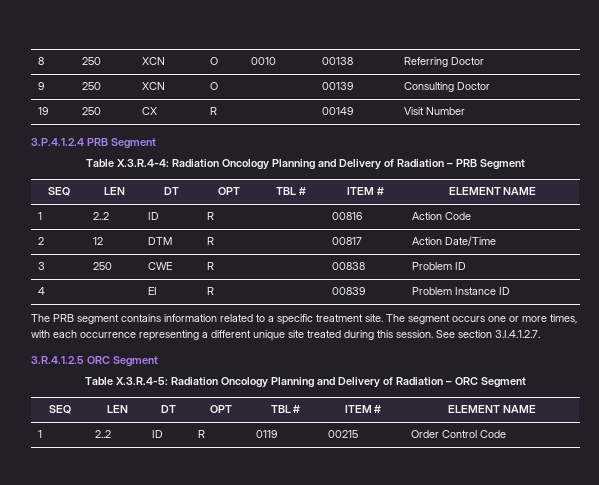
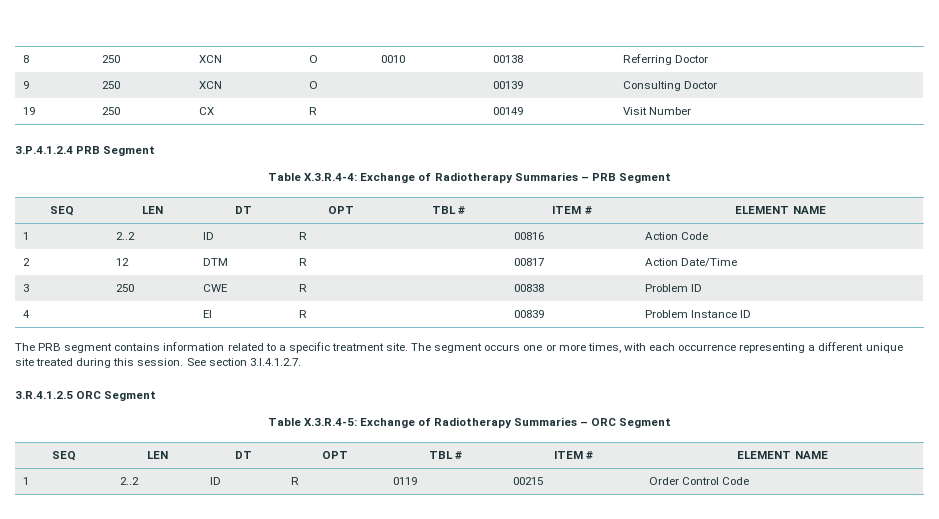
- Table X.3.R.4-4: Radiation Oncology Planning and Delivery of Radiation – PRB Segment
+ Table X.3.R.4-4: Exchange of Radiotherapy Summaries – PRB Segment
- Table X.3.R.4-5: Radiation Oncology Planning and Delivery of Radiation – ORC Segment
+ Table X.3.R.4-5: Exchange of Radiotherapy Summaries – ORC Segment

